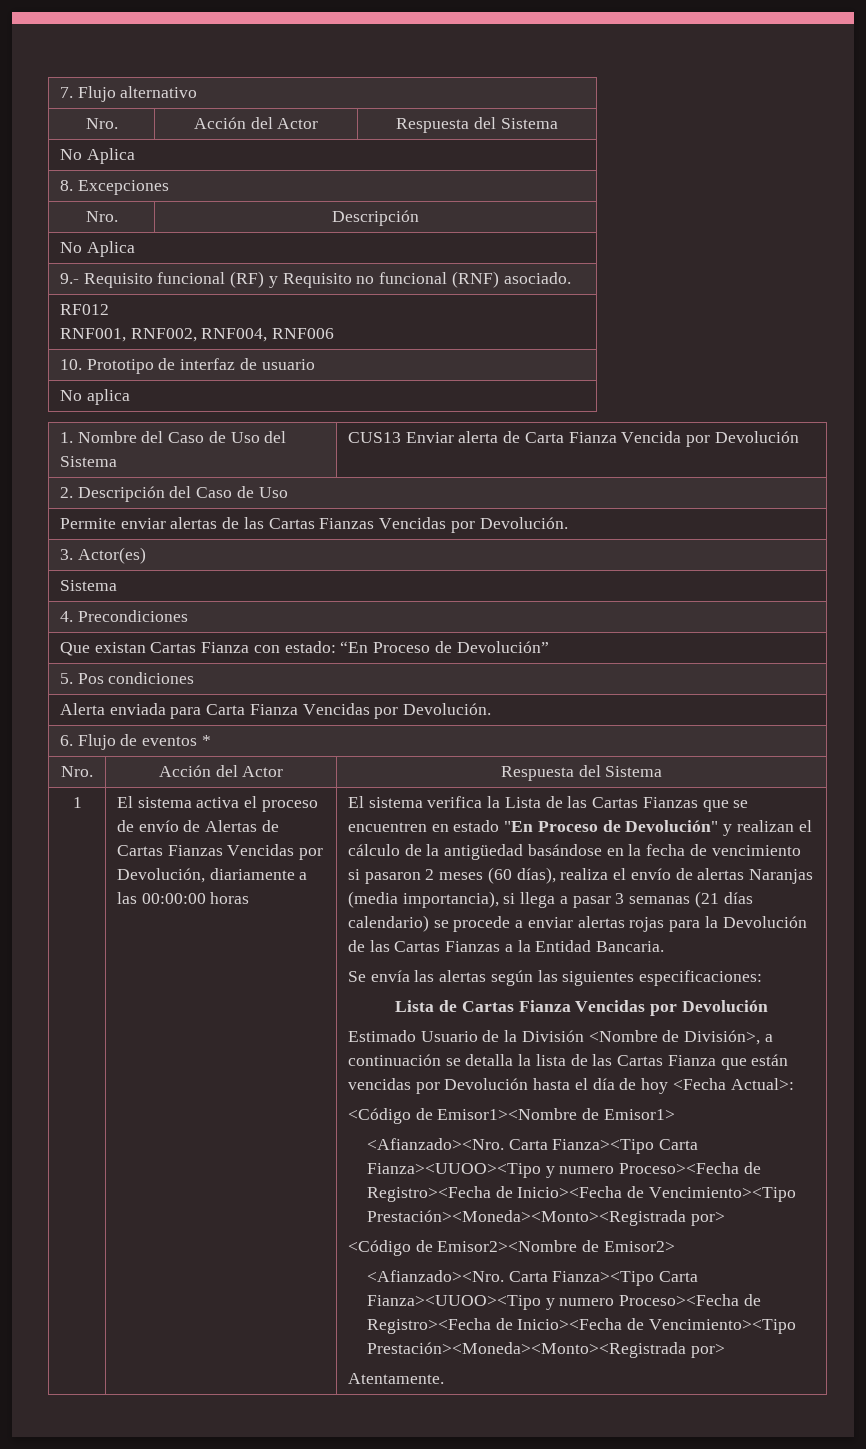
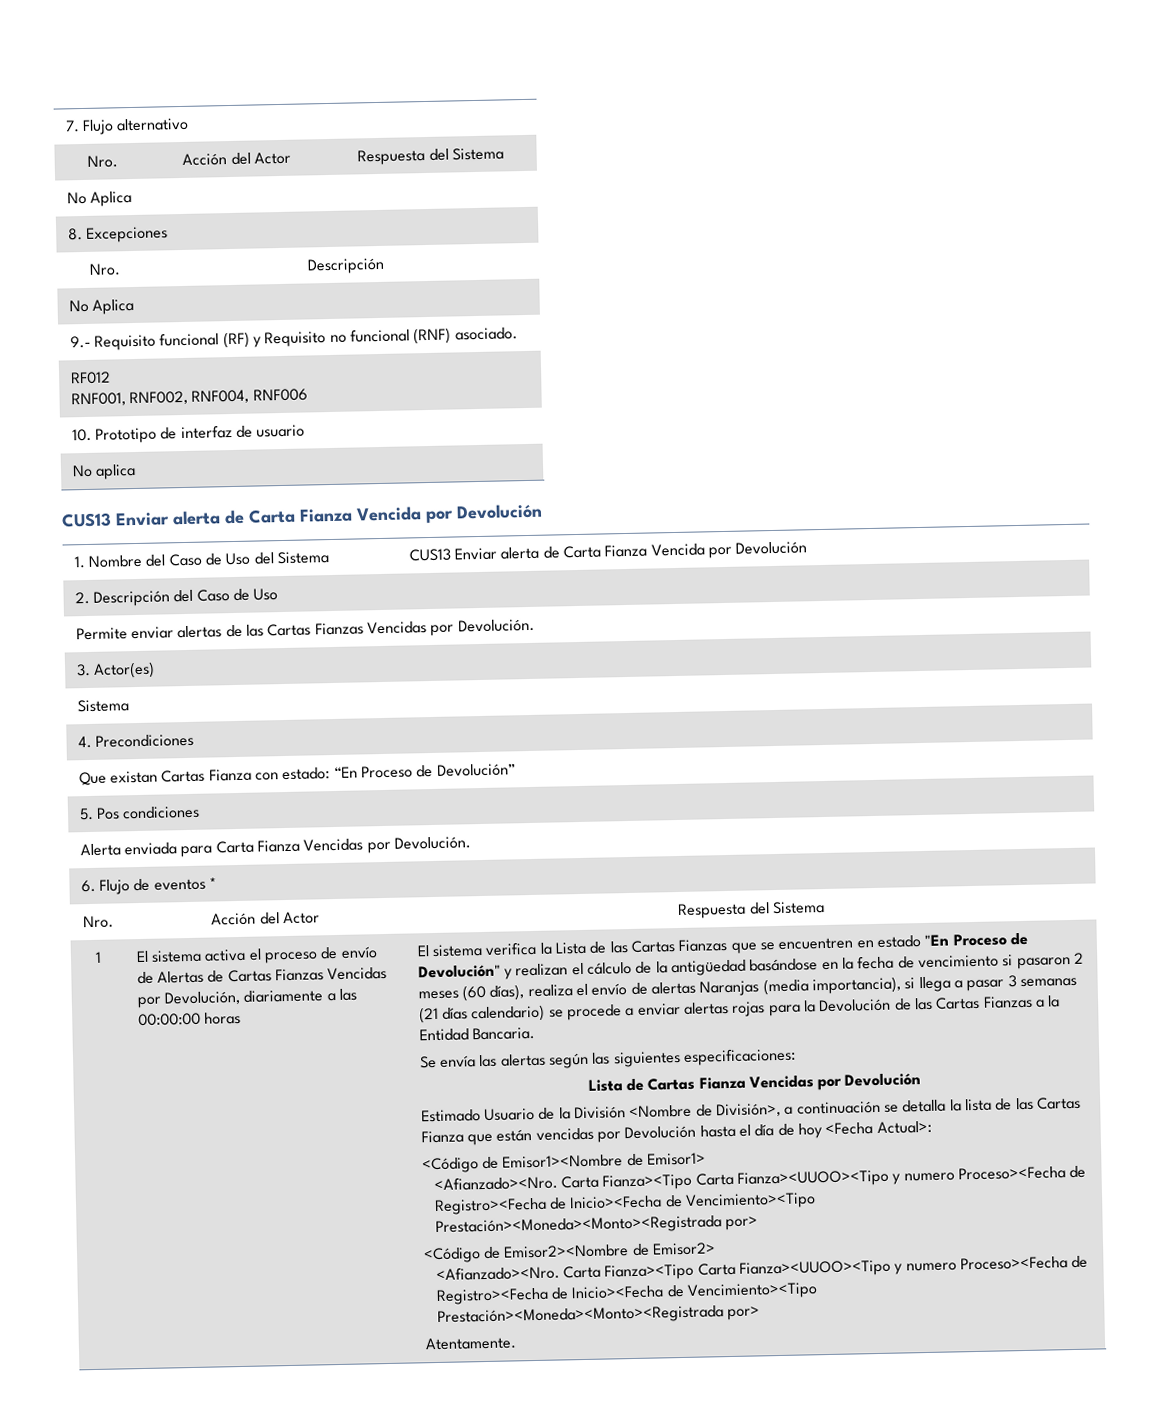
  No aplica
+ CUS13 Enviar alerta de Carta Fianza Vencida por Devolución

